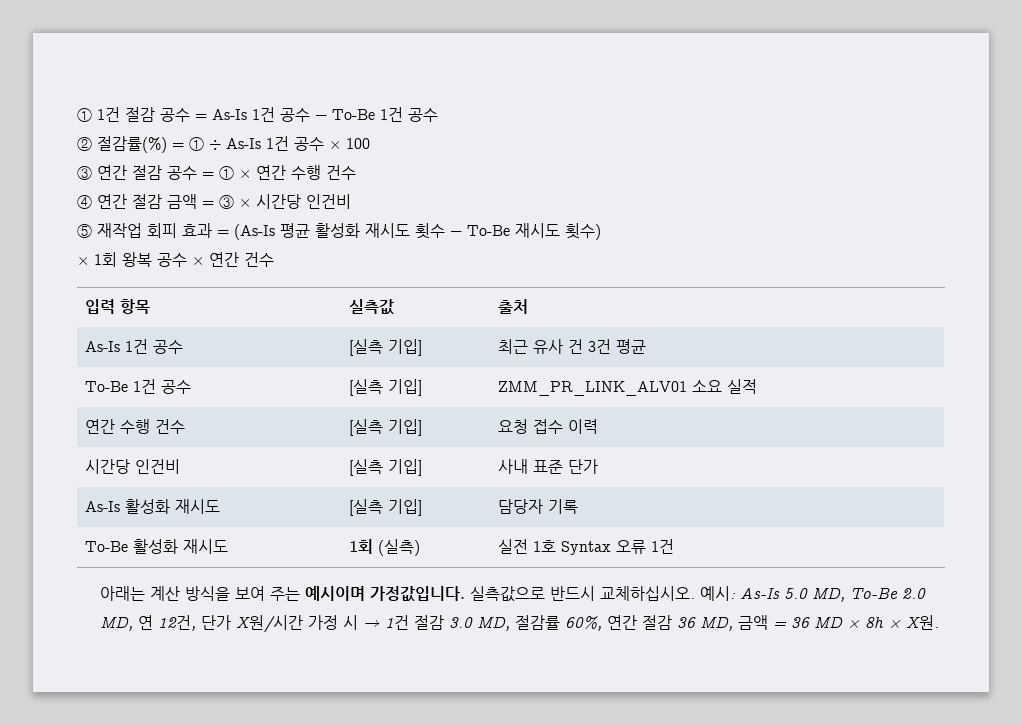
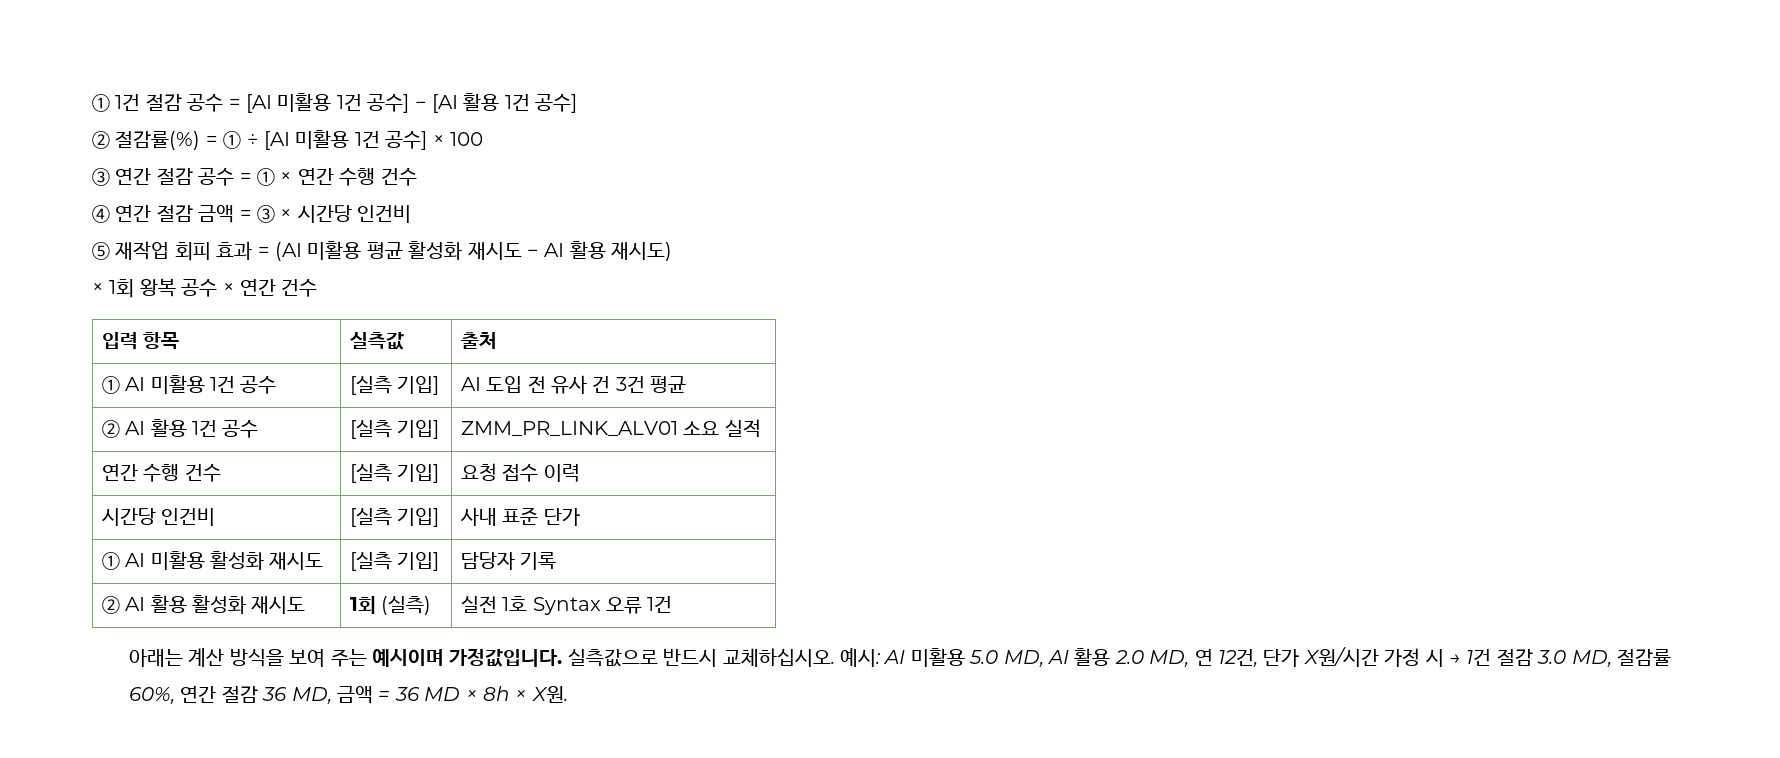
- ① 1건 절감 공수 = As-Is 1건 공수 − To-Be 1건 공수
+ ① 1건 절감 공수 = [AI 미활용 1건 공수] − [AI 활용 1건 공수]
- ② 절감률(%) = ① ÷ As-Is 1건 공수 × 100
+ ② 절감률(%) = ① ÷ [AI 미활용 1건 공수] × 100
- ⑤ 재작업 회피 효과 = (As-Is 평균 활성화 재시도 횟수 − To-Be 재시도 횟수)
+ ⑤ 재작업 회피 효과 = (AI 미활용 평균 활성화 재시도 − AI 활용 재시도)
- As-Is 1건 공수 | [실측 기입] | 최근 유사 건 3건 평균
+ ① AI 미활용 1건 공수 | [실측 기입] | AI 도입 전 유사 건 3건 평균
- To-Be 1건 공수 | [실측 기입] | ZMM_PR_LINK_ALV01 소요 실적
+ ② AI 활용 1건 공수 | [실측 기입] | ZMM_PR_LINK_ALV01 소요 실적
- As-Is 활성화 재시도 | [실측 기입] | 담당자 기록
+ ① AI 미활용 활성화 재시도 | [실측 기입] | 담당자 기록
- To-Be 활성화 재시도 | 1회 (실측) | 실전 1호 Syntax 오류 1건
+ ② AI 활용 활성화 재시도 | 1회 (실측) | 실전 1호 Syntax 오류 1건
- 예시: As-Is 5.0 MD, To-Be 2.0 MD, 연 12건, 단가 X원/시간 가정 시 → 1건 절감 3.0 MD, 절감률 60%, 연간 절감 36 MD, 금액 = 36 MD × 8h × X원.
+ 예시: AI 미활용 5.0 MD, AI 활용 2.0 MD, 연 12건, 단가 X원/시간 가정 시 → 1건 절감 3.0 MD, 절감률 60%, 연간 절감 36 MD, 금액 = 36 MD × 8h × X원.

